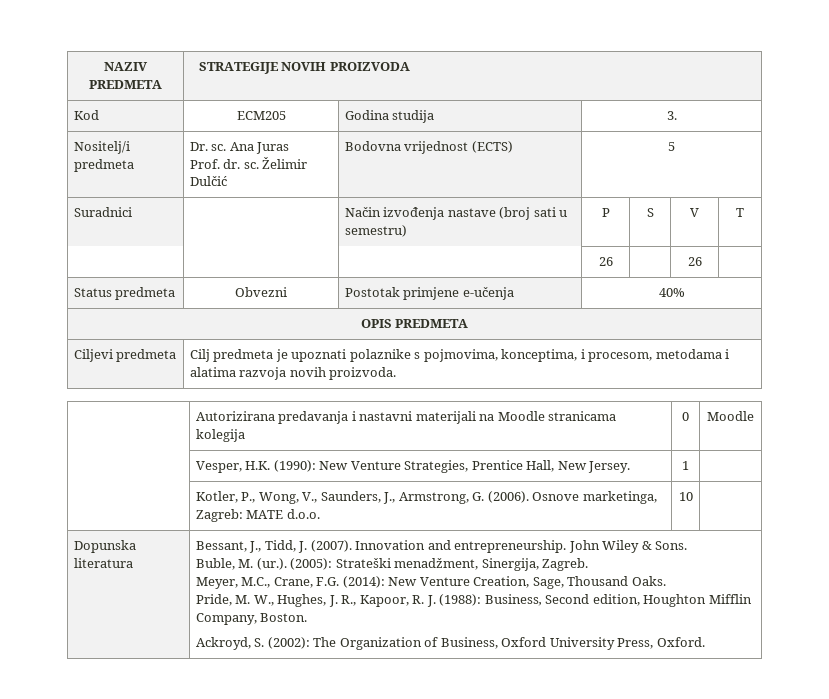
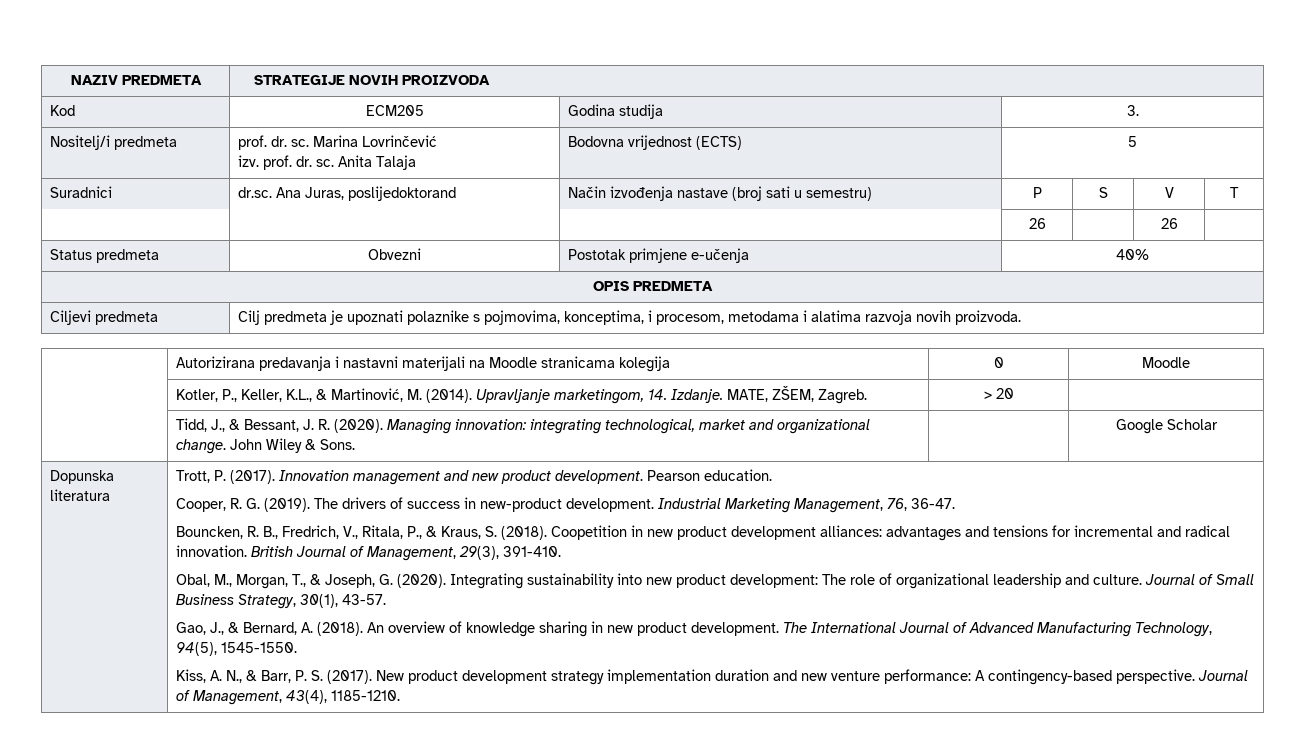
- Nositelj/i predmeta | Dr. sc. Ana Juras
- Prof. dr. sc. Želimir Dulčić | Bodovna vrijednost (ECTS) | 5
+ Nositelj/i predmeta | prof. dr. sc. Marina Lovrinčević
+ izv. prof. dr. sc. Anita Talaja | Bodovna vrijednost (ECTS) | 5
- Suradnici | | Način izvođenja nastave (broj sati u semestru) | P | S | V | T
+ Suradnici | dr.sc. Ana Juras, poslijedoktorand | Način izvođenja nastave (broj sati u semestru) | P | S | V | T
- | Vesper, H.K. (1990): New Venture Strategies, Prentice Hall, New Jersey. | 1 |
- | Kotler, P., Wong, V., Saunders, J., Armstrong, G. (2006). Osnove marketinga, Zagreb: MATE d.o.o. | 10 |
- Dopunska literatura | Bessant, J., Tidd, J. (2007). Innovation and entrepreneurship. John Wiley & Sons.
- Buble, M. (ur.). (2005): Strateški menadžment, Sinergija, Zagreb.
- Meyer, M.C., Crane, F.G. (2014): New Venture Creation, Sage, Thousand Oaks.
- Pride, M. W., Hughes, J. R., Kapoor, R. J. (1988): Business, Second edition, Houghton Mifflin Company, Boston.
- Ackroyd, S. (2002): The Organization of Business, Oxford University Press, Oxford.
+ | Kotler, P., Keller, K.L., & Martinović, M. (2014). Upravljanje marketingom, 14. Izdanje. MATE, ZŠEM, Zagreb. | > 20 |
+ | Tidd, J., & Bessant, J. R. (2020). Managing innovation: integrating technological, market and organizational change. John Wiley & Sons. | | Google Scholar
+ Dopunska literatura | Trott, P. (2017). Innovation management and new product development. Pearson education.
+ Cooper, R. G. (2019). The drivers of success in new-product development. Industrial Marketing Management, 76, 36-47.
+ Bouncken, R. B., Fredrich, V., Ritala, P., & Kraus, S. (2018). Coopetition in new product development alliances: advantages and tensions for incremental and radical innovation. British Journal of Management, 29(3), 391-410.
+ Obal, M., Morgan, T., & Joseph, G. (2020). Integrating sustainability into new product development: The role of organizational leadership and culture. Journal of Small Business Strategy, 30(1), 43-57.
+ Gao, J., & Bernard, A. (2018). An overview of knowledge sharing in new product development. The International Journal of Advanced Manufacturing Technology, 94(5), 1545-1550.
+ Kiss, A. N., & Barr, P. S. (2017). New product development strategy implementation duration and new venture performance: A contingency-based perspective. Journal of Management, 43(4), 1185-1210.

